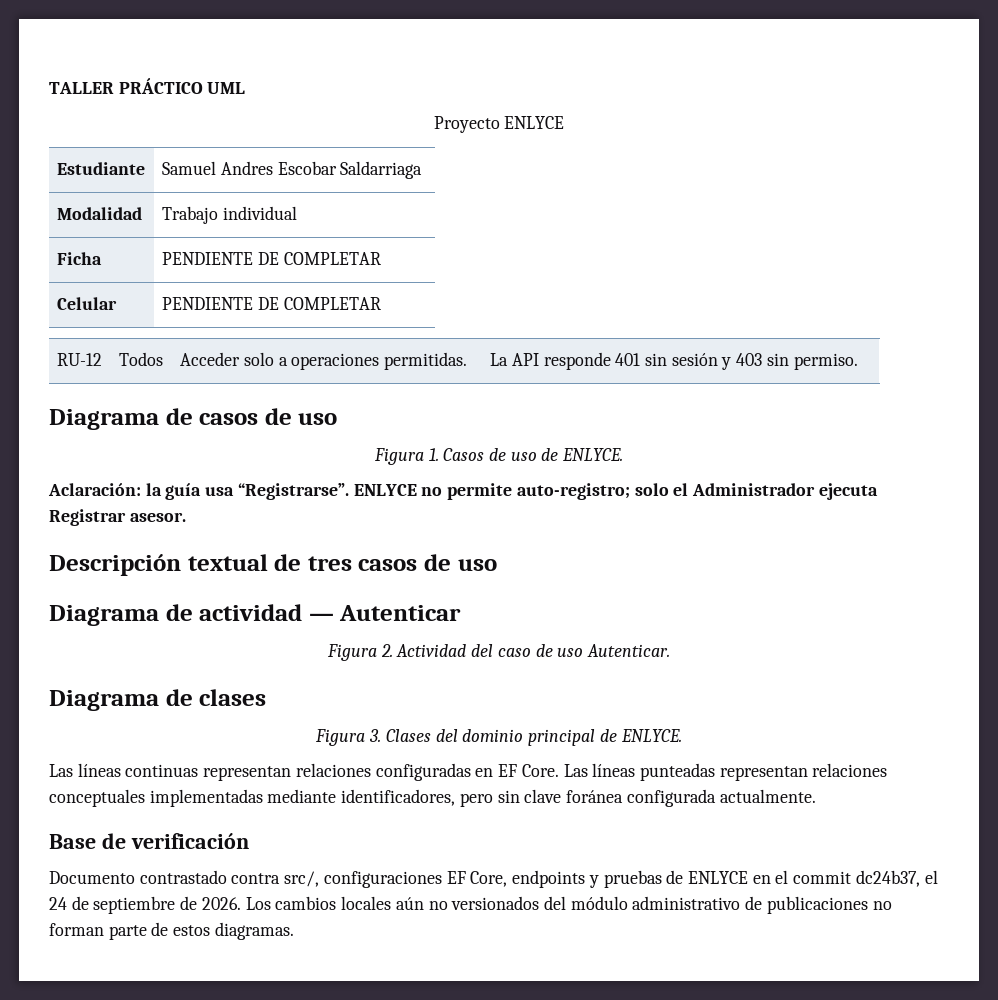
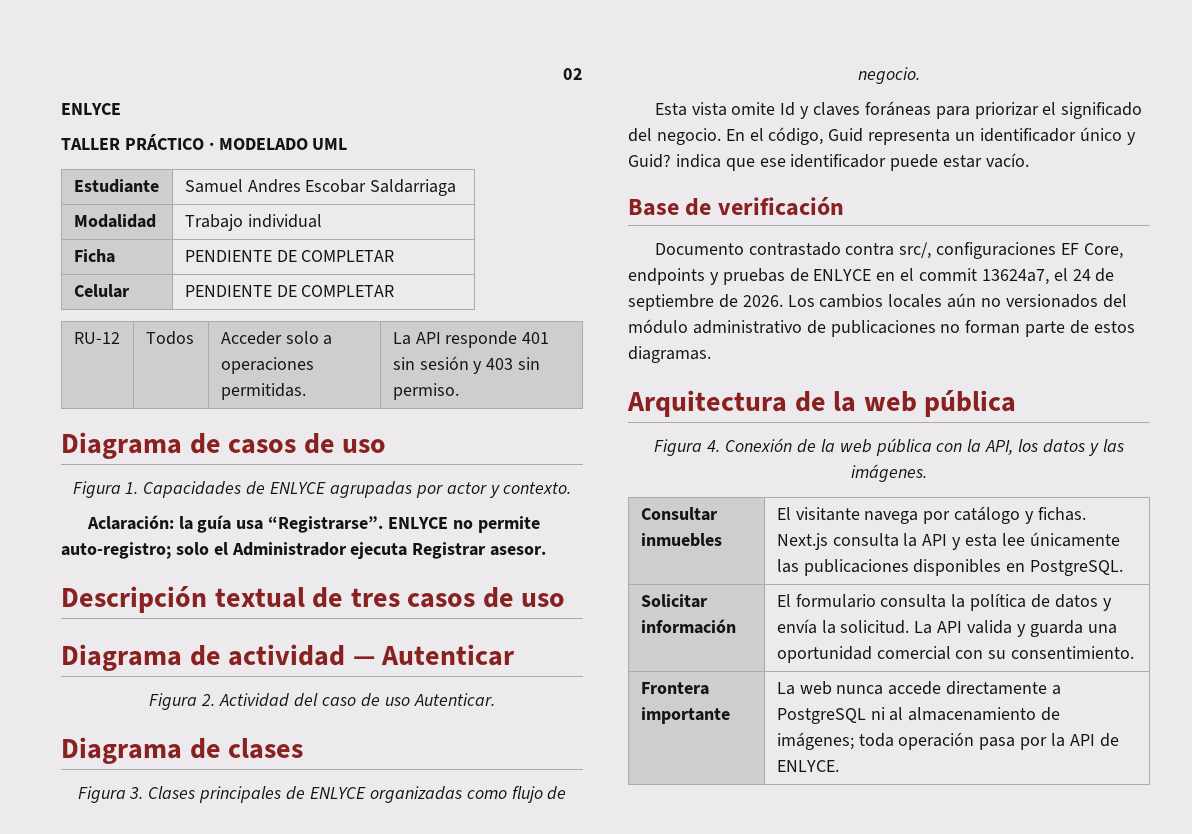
- TALLER PRÁCTICO UML
+ 02
+ ENLYCE
+ TALLER PRÁCTICO · MODELADO UML
- Proyecto ENLYCE
- Figura 1. Casos de uso de ENLYCE.
+ Figura 1. Capacidades de ENLYCE agrupadas por actor y contexto.
- Figura 3. Clases del dominio principal de ENLYCE.
- Las líneas continuas representan relaciones configuradas en EF Core. Las líneas punteadas representan relaciones conceptuales implementadas mediante identificadores, pero sin clave foránea configurada actualmente.
+ Figura 3. Clases principales de ENLYCE organizadas como flujo de negocio.
+ Esta vista omite Id y claves foráneas para priorizar el significado del negocio. En el código, Guid representa un identificador único y Guid? indica que ese identificador puede estar vacío.
- Documento contrastado contra src/, configuraciones EF Core, endpoints y pruebas de ENLYCE en el commit dc24b37, el 24 de septiembre de 2026.
+ Documento contrastado contra src/, configuraciones EF Core, endpoints y pruebas de ENLYCE en el commit 13624a7, el 24 de septiembre de 2026.
+ Arquitectura de la web pública
+ Figura 4. Conexión de la web pública con la API, los datos y las imágenes.
+ Consultar inmuebles | El visitante navega por catálogo y fichas. Next.js consulta la API y esta lee únicamente las publicaciones disponibles en PostgreSQL.
+ Solicitar información | El formulario consulta la política de datos y envía la solicitud. La API valida y guarda una oportunidad comercial con su consentimiento.
+ Frontera importante | La web nunca accede directamente a PostgreSQL ni al almacenamiento de imágenes; toda operación pasa por la API de ENLYCE.

